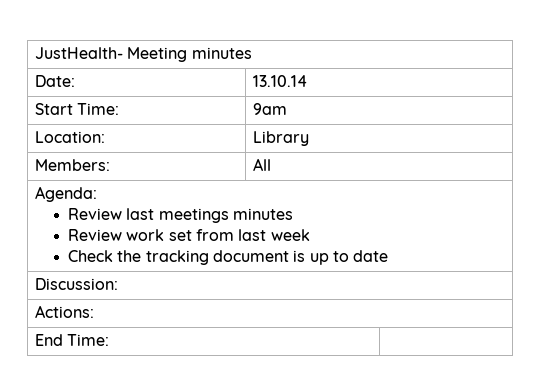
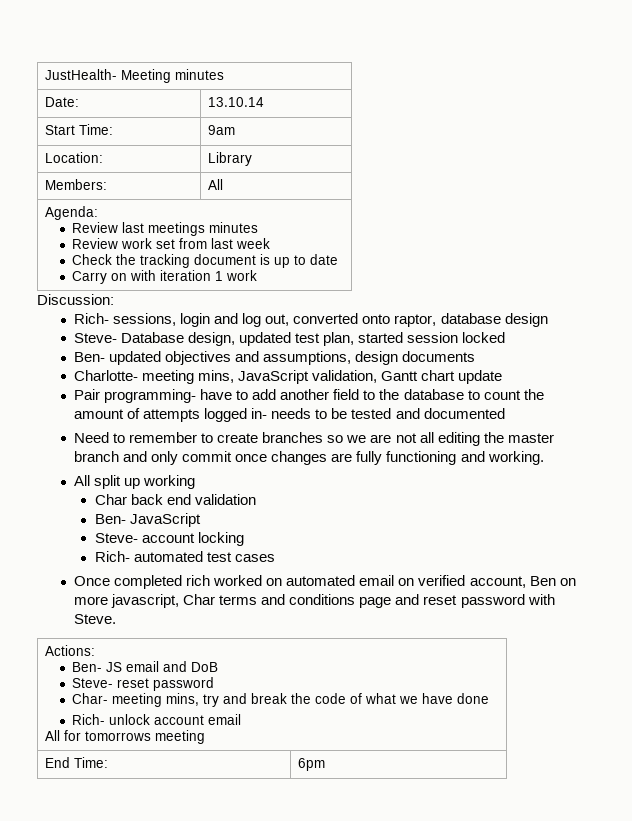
  Agenda:
  Review last meetings minutes
  Review work set from last week
  Check the tracking document is up to date
+ Carry on with iteration 1 work
  Discussion:
+ Rich- sessions, login and log out, converted onto raptor, database design
+ Steve- Database design, updated test plan, started session locked
+ Ben- updated objectives and assumptions, design documents
+ Charlotte- meeting mins, JavaScript validation, Gantt chart update
+ Pair programming- have to add another field to the database to count the amount of attempts logged in- needs to be tested and documented
+ Need to remember to create branches so we are not all editing the master branch and only commit once changes are fully functioning and working.
+ All split up working
+ Char back end validation
+ Ben- JavaScript
+ Steve- account locking
+ Rich- automated test cases
+ Once completed rich worked on automated email on verified account, Ben on more javascript, Char terms and conditions page and reset password with Steve.
  Actions:
+ Ben- JS email and DoB
+ Steve- reset password
+ Char- meeting mins, try and break the code of what we have done
+ Rich- unlock account email
+ All for tomorrows meeting
- End Time: |
+ End Time: | 6pm

